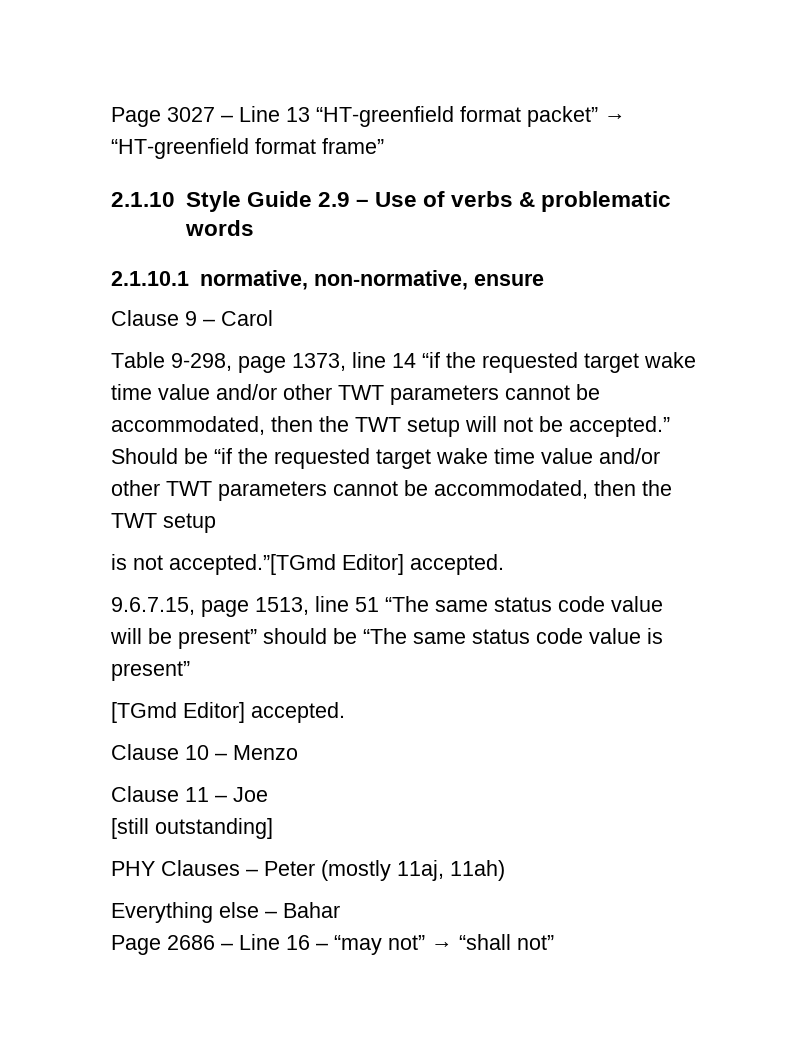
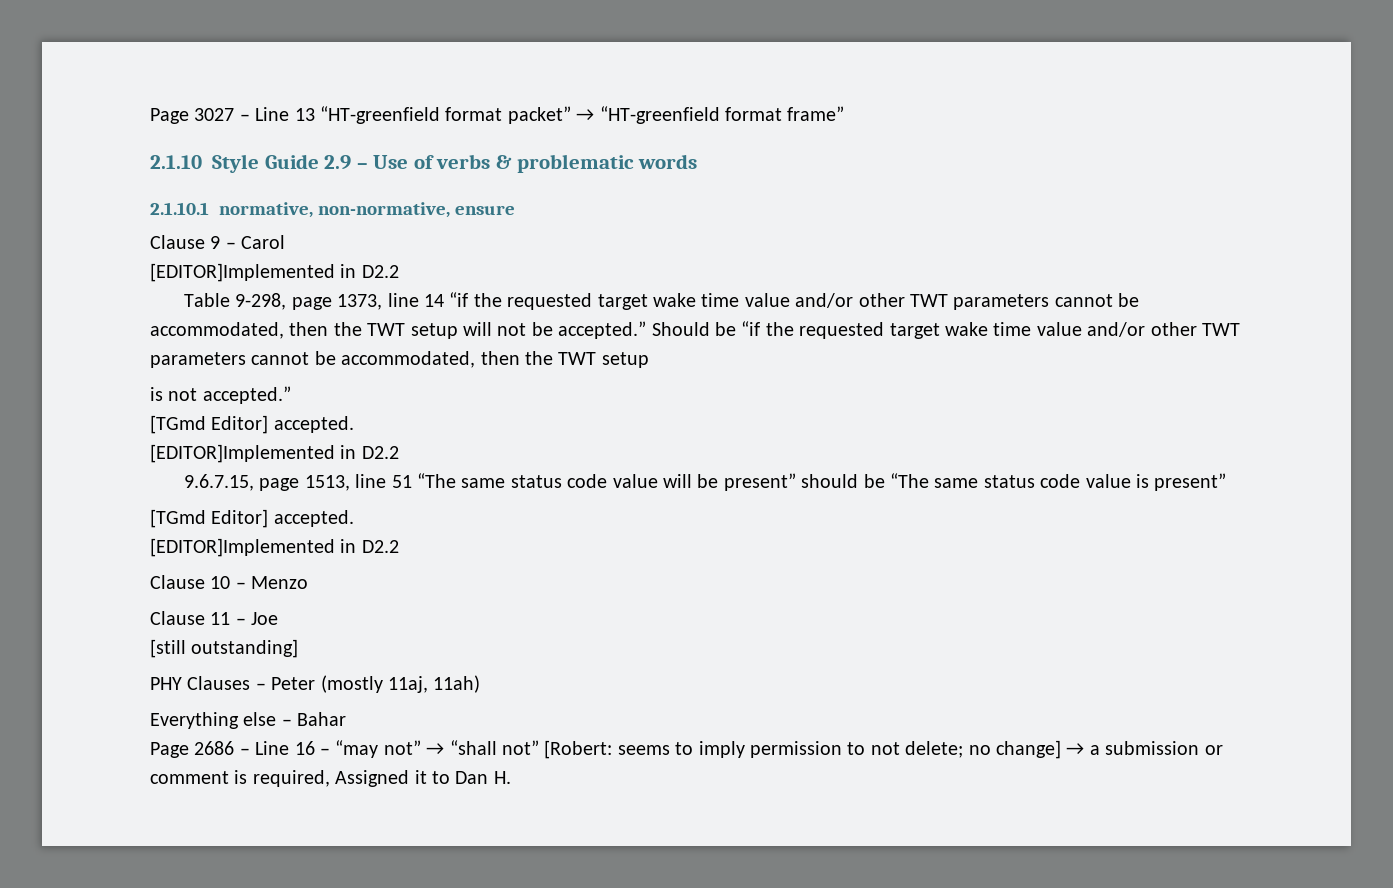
  Clause 9 – Carol
+ [EDITOR]Implemented in D2.2
- is not accepted.”[TGmd Editor] accepted.
+ is not accepted.”
+ [TGmd Editor] accepted.
+ [EDITOR]Implemented in D2.2
  9.6.7.15, page 1513, line 51 “The same status code value will be present” should be “The same status code value is present”
  [TGmd Editor] accepted.
+ [EDITOR]Implemented in D2.2
- Page 2686 – Line 16 – “may not” → “shall not”
+ Page 2686 – Line 16 – “may not” → “shall not” [Robert: seems to imply permission to not delete; no change] → a submission or comment is required, Assigned it to Dan H.

